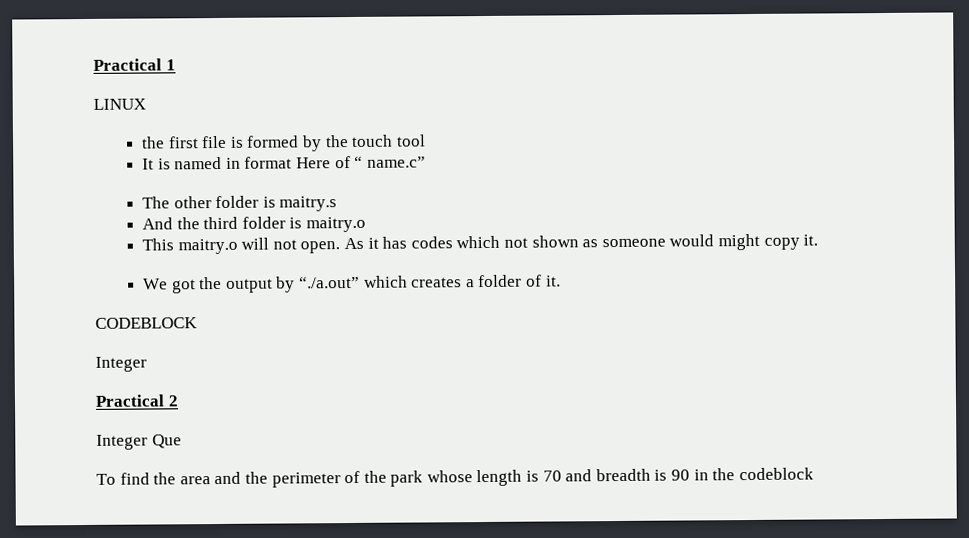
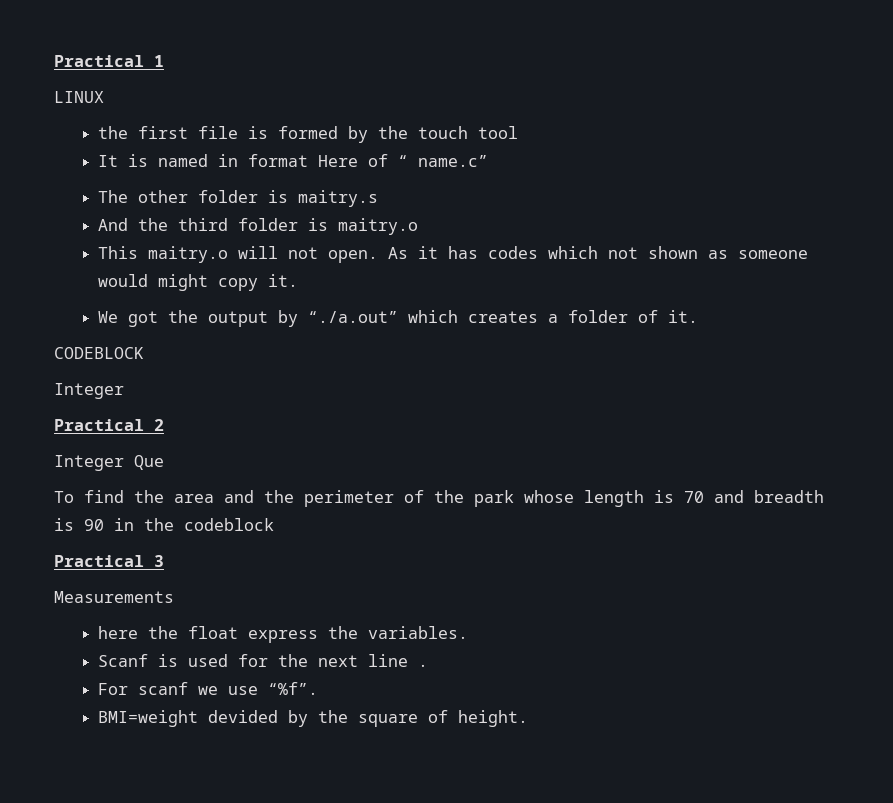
+ Practical 3
+ Measurements
+ here the float express the variables.
+ Scanf is used for the next line .
+ For scanf we use “%f”.
+ BMI=weight devided by the square of height.

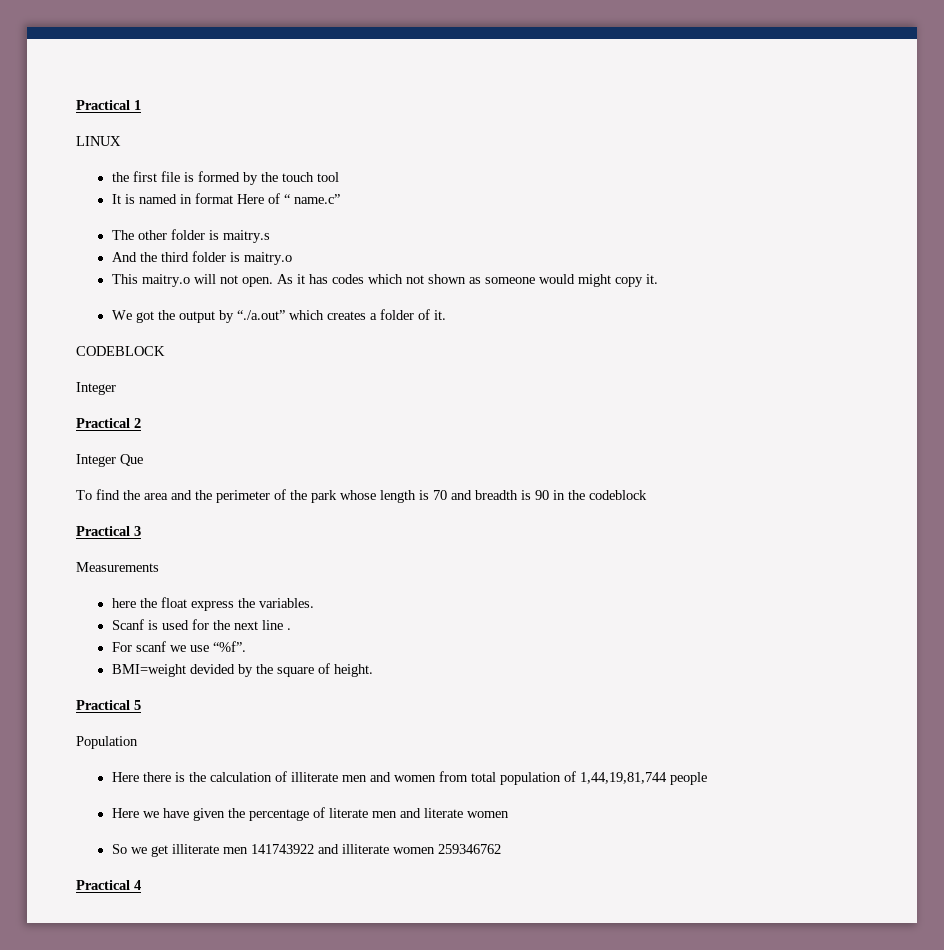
+ Practical 5
+ Population
+ Here there is the calculation of illiterate men and women from total population of 1,44,19,81,744 people
+ Here we have given the percentage of literate men and literate women
+ So we get illiterate men 141743922 and illiterate women 259346762
+ Practical 4

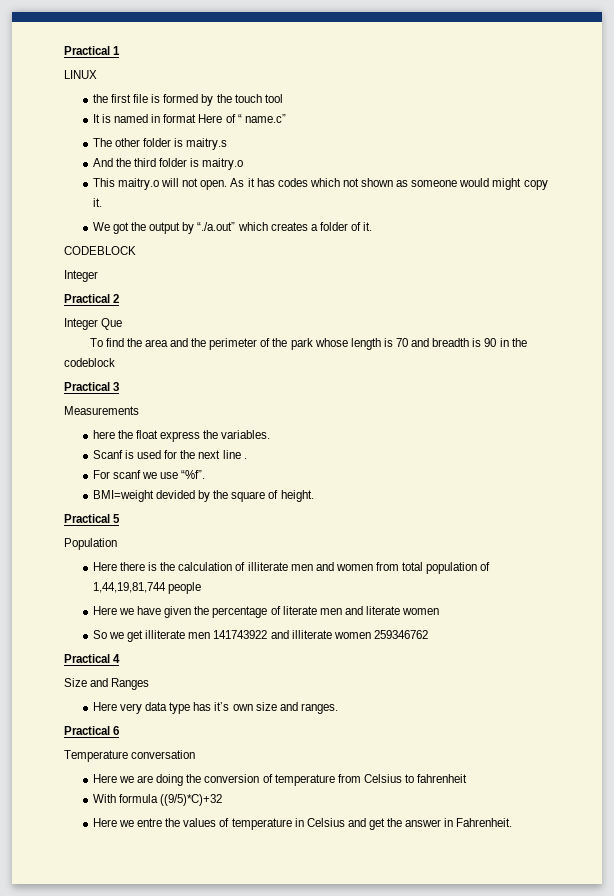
+ Size and Ranges
+ Here very data type has it’s own size and ranges.
+ Practical 6
+ Temperature conversation
+ Here we are doing the conversion of temperature from Celsius to fahrenheit
+ With formula ((9/5)*C)+32
+ Here we entre the values of temperature in Celsius and get the answer in Fahrenheit.

